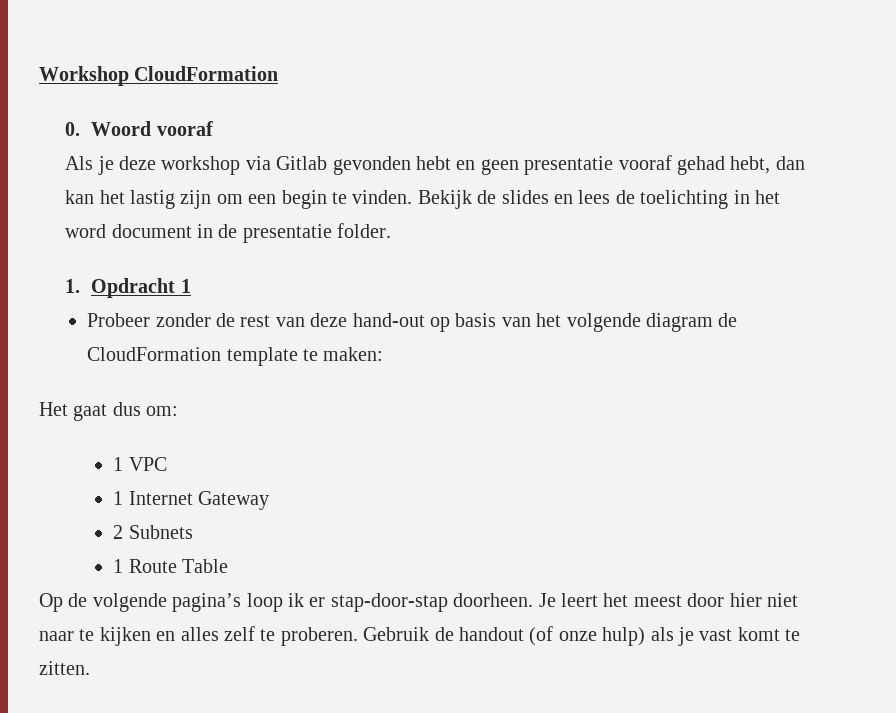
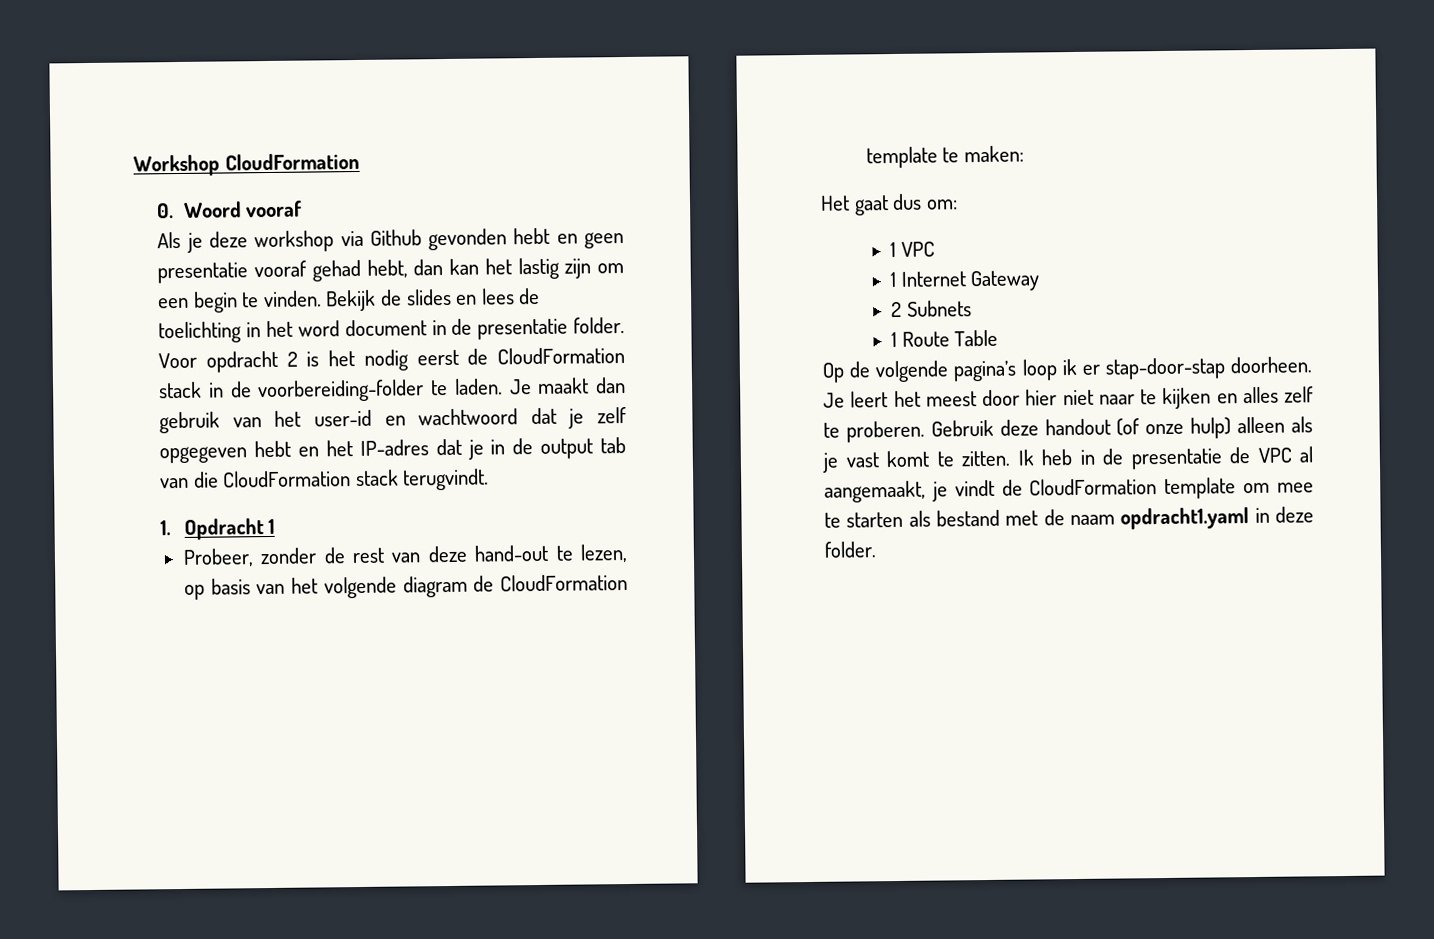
- Als je deze workshop via Gitlab gevonden hebt en geen presentatie vooraf gehad hebt, dan kan het lastig zijn om een begin te vinden.
+ Als je deze workshop via Github gevonden hebt en geen presentatie vooraf gehad hebt, dan kan het lastig zijn om een begin te vinden.
+ Voor opdracht 2 is het nodig eerst de CloudFormation stack in de voorbereiding-folder te laden. Je maakt dan gebruik van het user-id en wachtwoord dat je zelf opgegeven hebt en het IP-adres dat je in de output tab van die CloudFormation stack terugvindt.
- Probeer zonder de rest van deze hand-out op basis van het volgende diagram de CloudFormation template te maken:
+ Probeer, zonder de rest van deze hand-out te lezen, op basis van het volgende diagram de CloudFormation template te maken:
- Gebruik de handout (of onze hulp) als je vast komt te zitten.
+ Gebruik deze handout (of onze hulp) alleen als je vast komt te zitten.
+ Ik heb in de presentatie de VPC al aangemaakt, je vindt de CloudFormation template om mee te starten als bestand met de naam opdracht1.yaml in deze folder.

